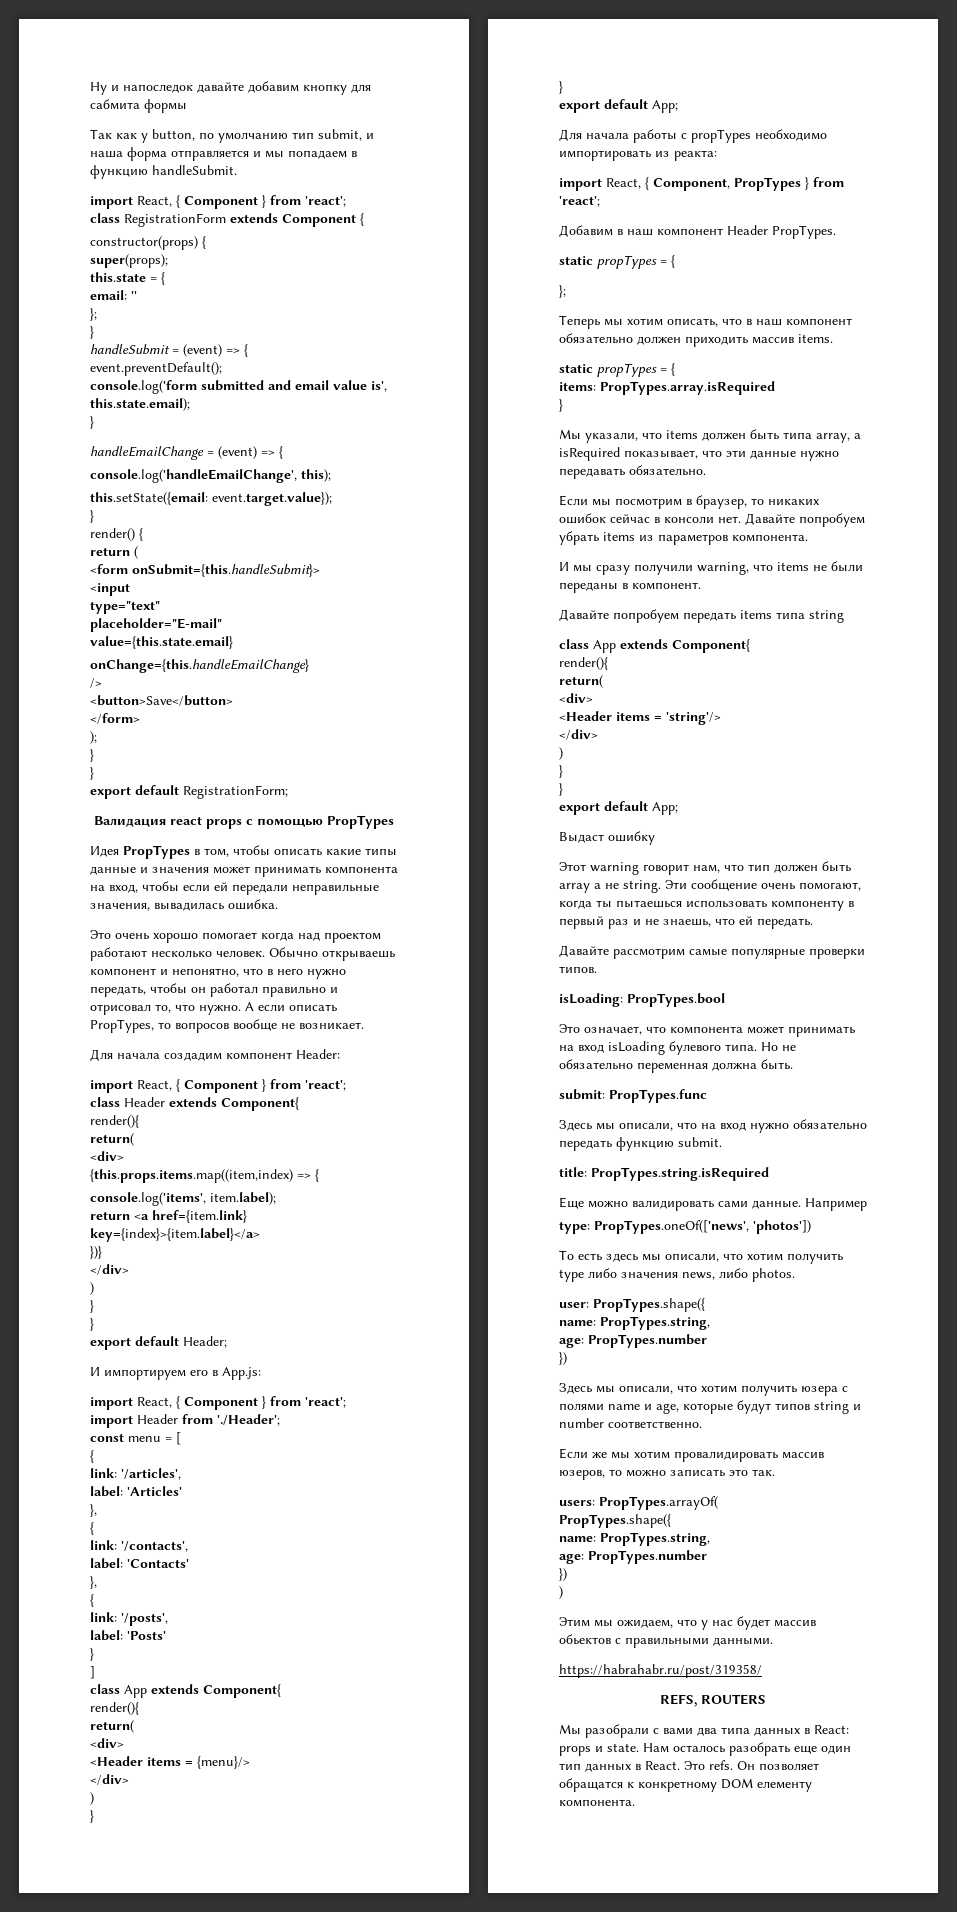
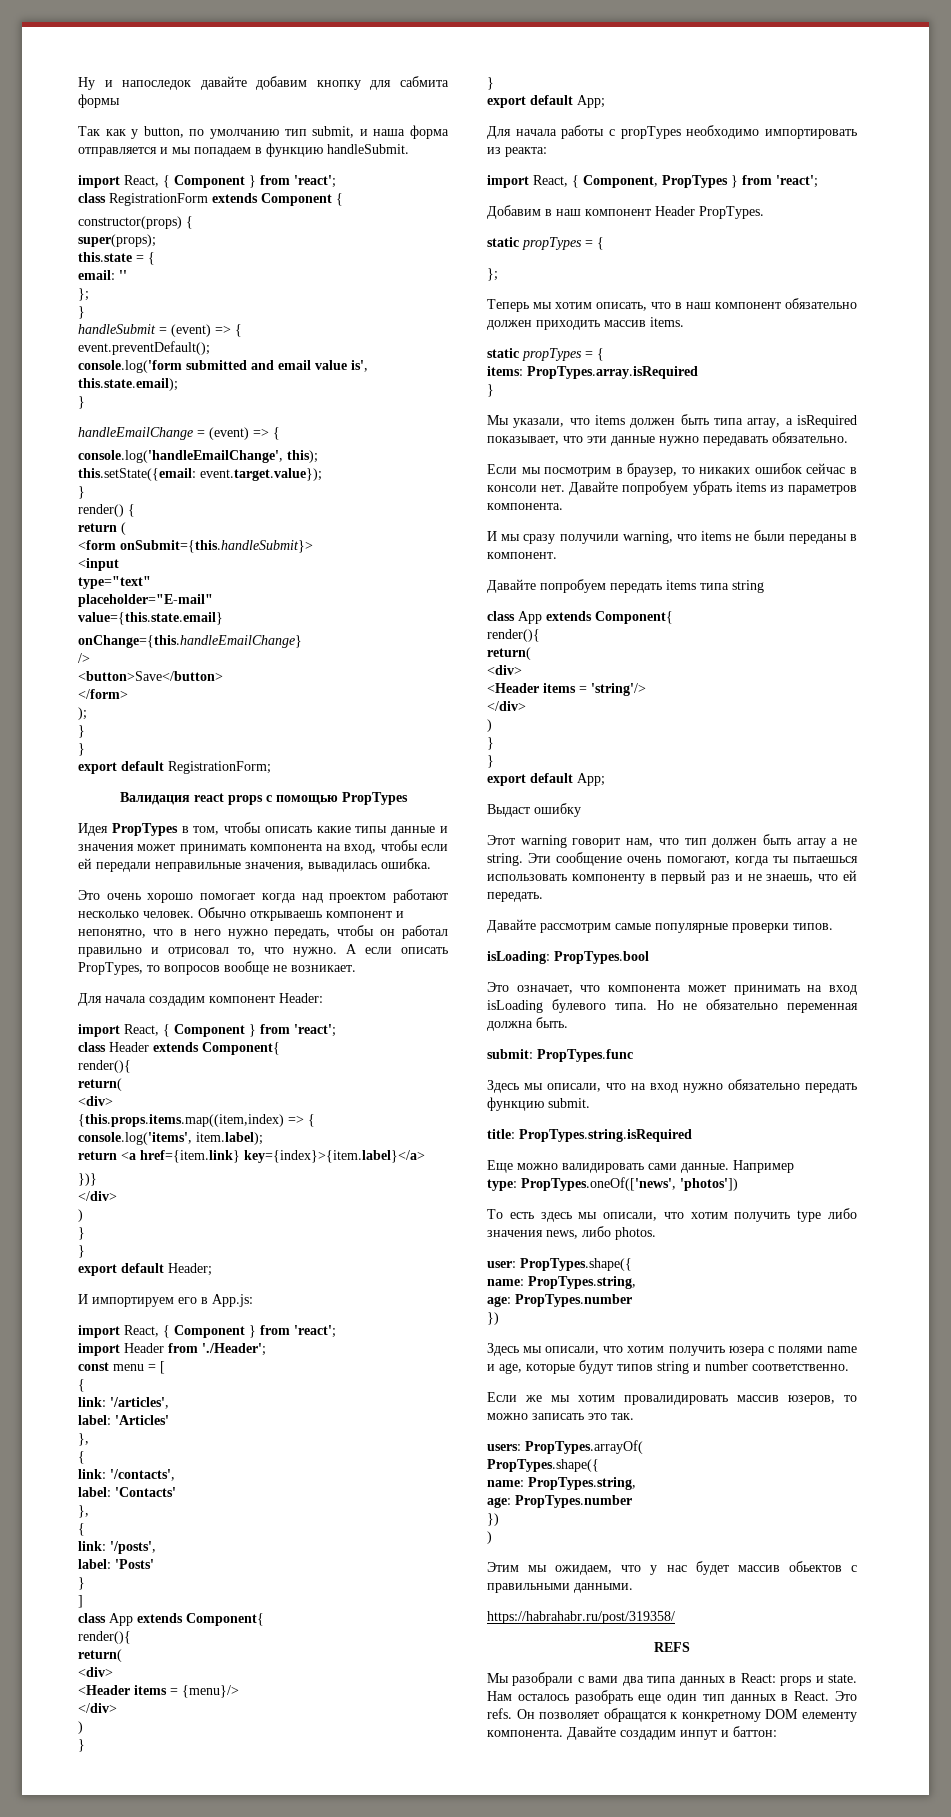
- REFS, ROUTERS
+ REFS
+ Давайте создадим инпут и баттон:

